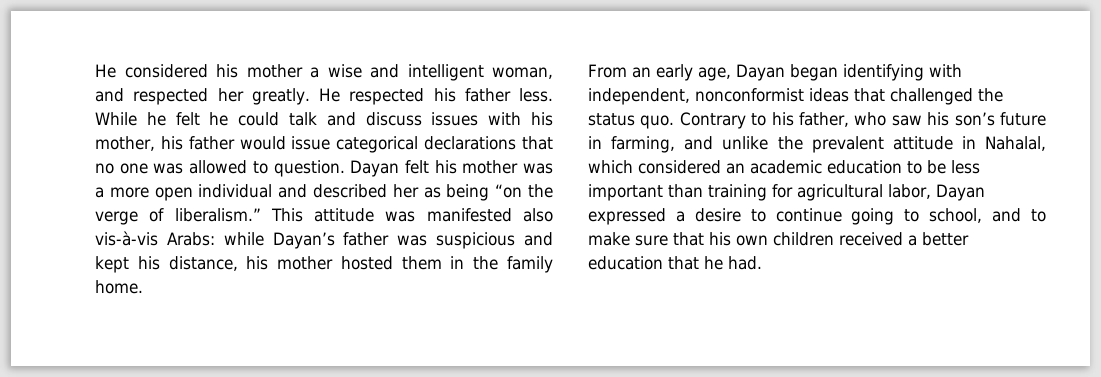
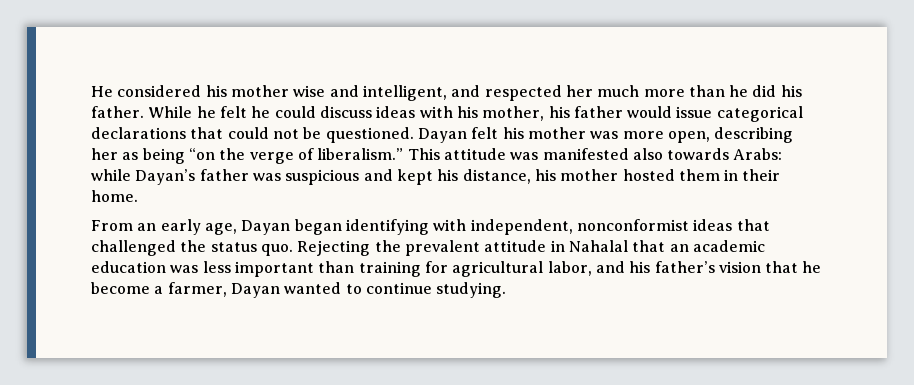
- He considered his mother a wise and intelligent woman, and respected her greatly. He respected his father less.
+ He considered his mother wise and intelligent, and respected her much more than he did his father.
- While he felt he could talk and discuss issues with his mother, his father would issue categorical declarations that no one was allowed to question.
+ While he felt he could discuss ideas with his mother, his father would issue categorical declarations that could not be questioned.
- Dayan felt his mother was a more open individual and described her as being “on the verge of liberalism.”
+ Dayan felt his mother was more open, describing her as being “on the verge of liberalism.”
- This attitude was manifested also vis-à-vis Arabs: while Dayan’s father was suspicious and kept his distance, his mother hosted them in the family home.
+ This attitude was manifested also towards Arabs: while Dayan’s father was suspicious and kept his distance, his mother hosted them in their home.
- Contrary to his father, who saw his son’s future in farming, and unlike the prevalent attitude in Nahalal, which considered an academic education to be less important than training for agricultural labor, Dayan expressed a desire to continue going to school, and to make sure that his own children received a better education that he had.
+ Rejecting the prevalent attitude in Nahalal that an academic education was less important than training for agricultural labor, and his father’s vision that he become a farmer, Dayan wanted to continue studying.

